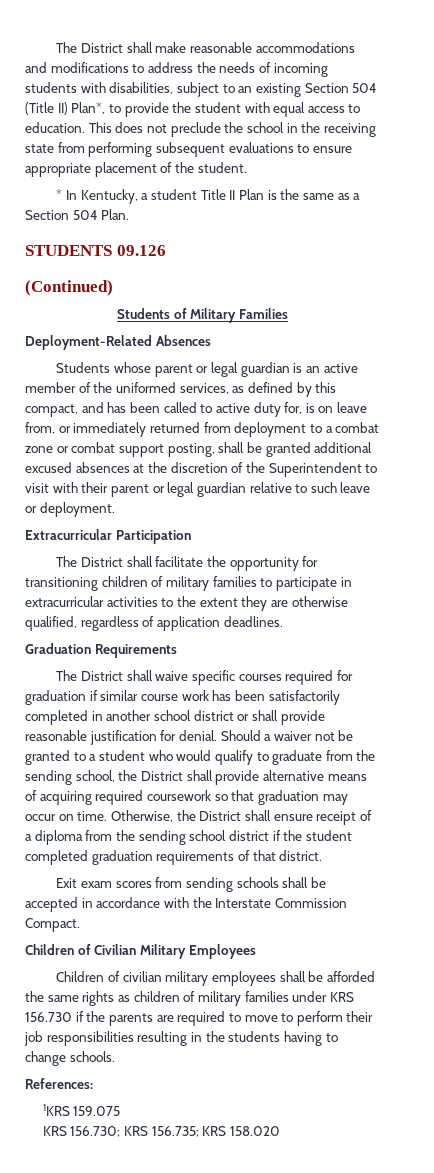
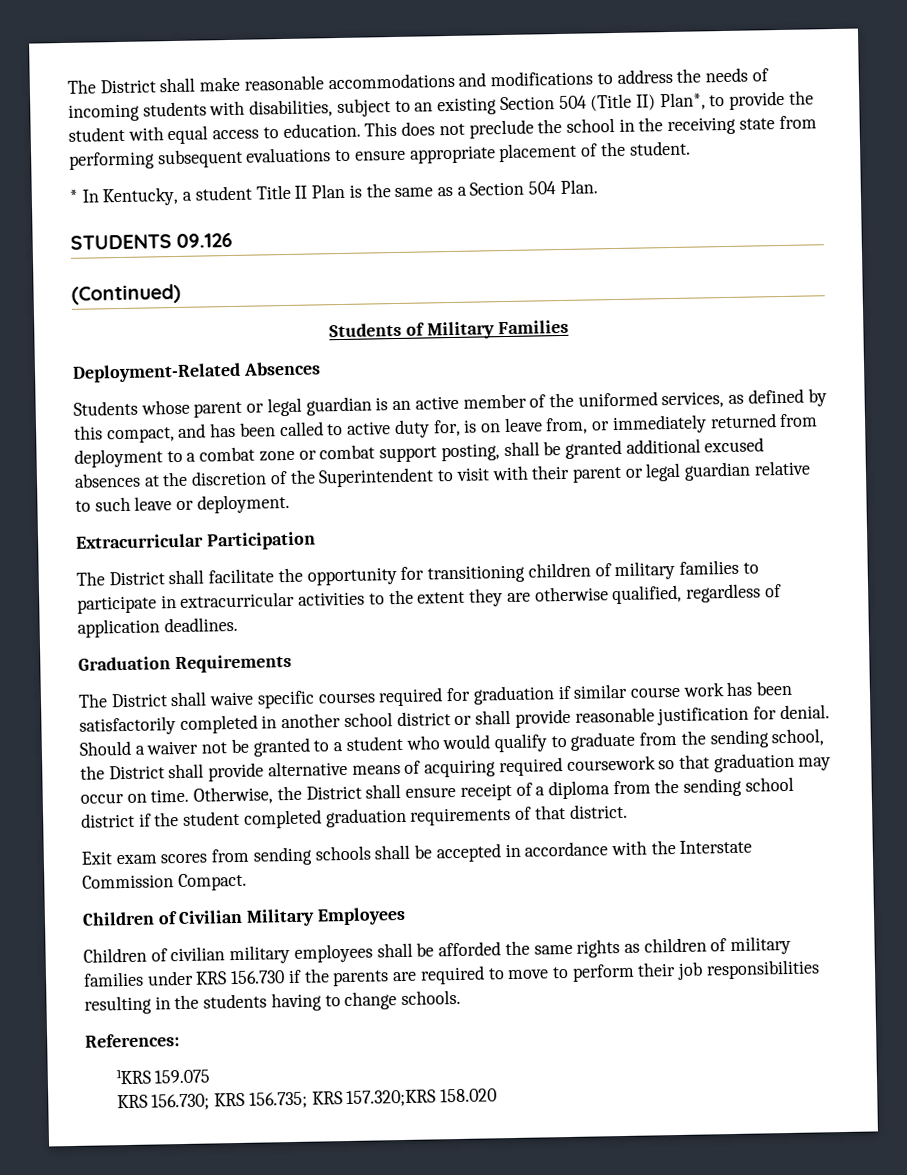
- KRS 156.730; KRS 156.735; KRS 158.020
+ KRS 156.730; KRS 156.735; KRS 157.320;KRS 158.020

